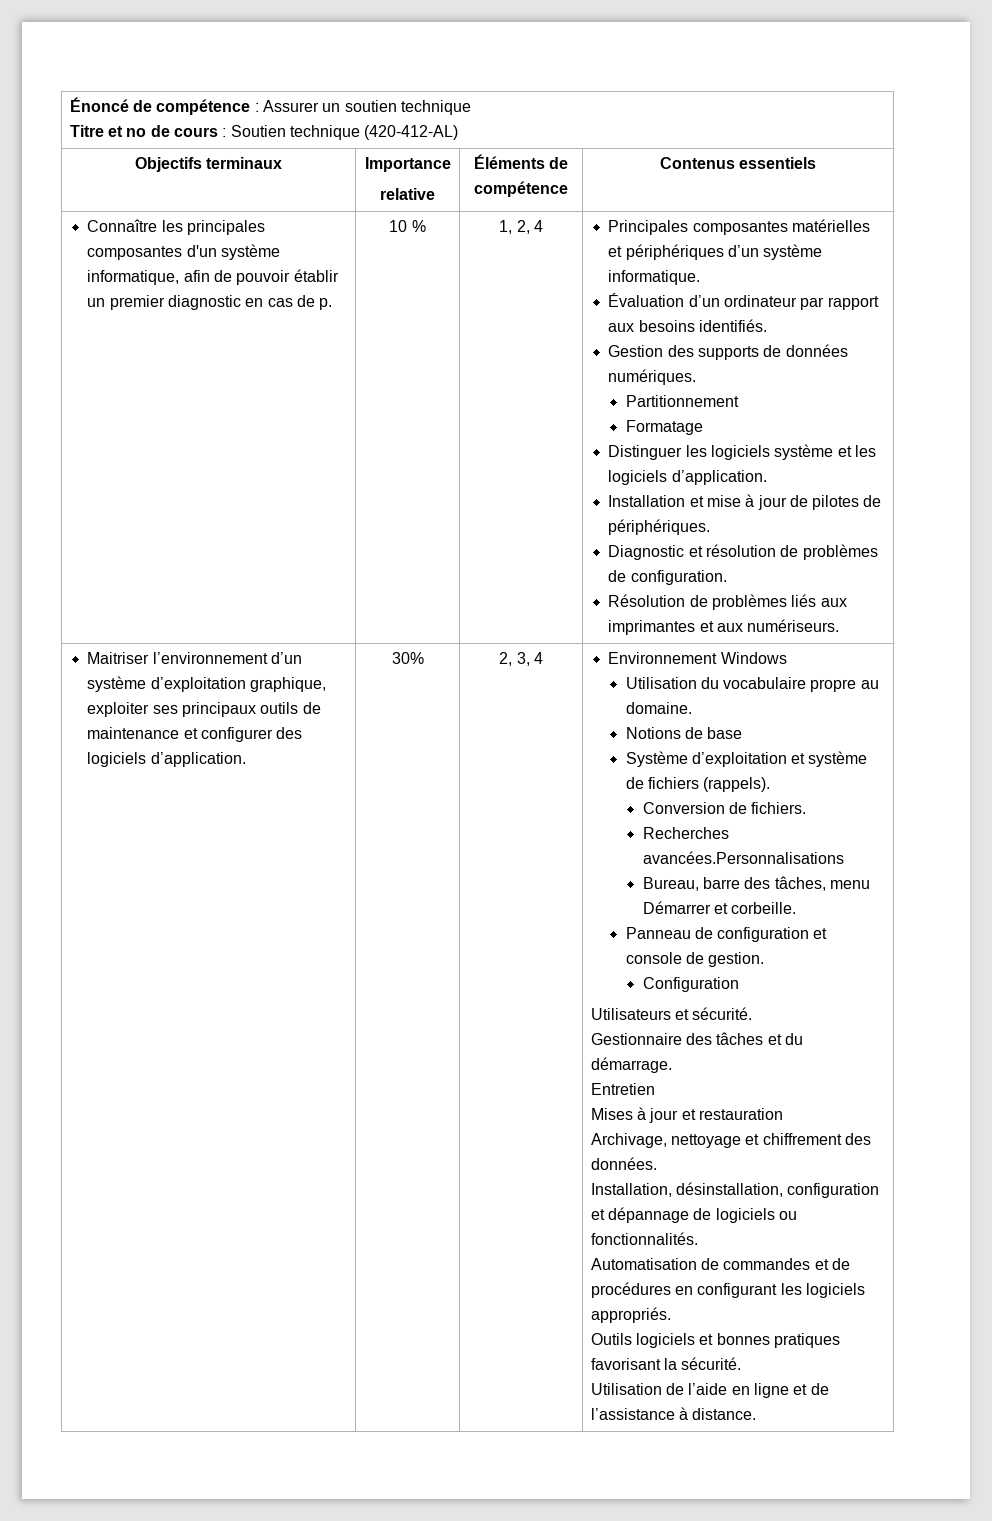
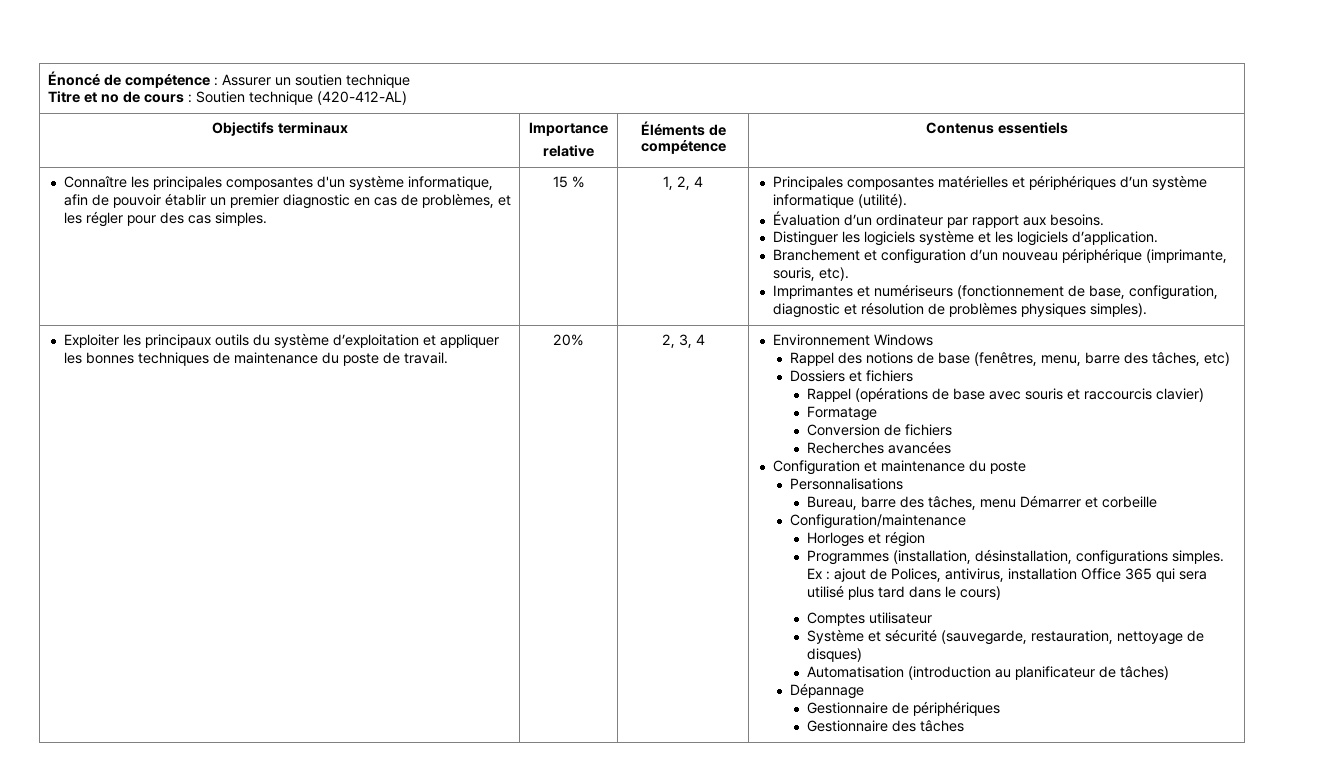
- Connaître les principales composantes d'un système informatique, afin de pouvoir établir un premier diagnostic en cas de p. | 10 %
+ Connaître les principales composantes d'un système informatique, afin de pouvoir établir un premier diagnostic en cas de problèmes, et les régler pour des cas simples. | 15 %
- Principales composantes matérielles et périphériques d’un système informatique.
+ Principales composantes matérielles et périphériques d’un système informatique (utilité).
- Évaluation d’un ordinateur par rapport aux besoins identifiés.
- Gestion des supports de données numériques.
- Partitionnement
- Formatage
+ Évaluation d’un ordinateur par rapport aux besoins.
- Installation et mise à jour de pilotes de périphériques.
- Diagnostic et résolution de problèmes de configuration.
- Résolution de problèmes liés aux imprimantes et aux numériseurs.
- Maitriser l’environnement d’un système d’exploitation graphique, exploiter ses principaux outils de maintenance et configurer des logiciels d’application. | 30%
+ Branchement et configuration d’un nouveau périphérique (imprimante, souris, etc).
+ Imprimantes et numériseurs (fonctionnement de base, configuration, diagnostic et résolution de problèmes physiques simples).
+ Exploiter les principaux outils du système d’exploitation et appliquer les bonnes techniques de maintenance du poste de travail. | 20%
- Utilisation du vocabulaire propre au domaine.
- Notions de base
- Système d’exploitation et système de fichiers (rappels).
+ Rappel des notions de base (fenêtres, menu, barre des tâches, etc)
+ Dossiers et fichiers
+ Rappel (opérations de base avec souris et raccourcis clavier)
+ Formatage
- Conversion de fichiers.
+ Conversion de fichiers
- Recherches avancées.Personnalisations
+ Recherches avancées
+ Configuration et maintenance du poste
+ Personnalisations
- Bureau, barre des tâches, menu Démarrer et corbeille.
- Panneau de configuration et console de gestion.
- Configuration
- Utilisateurs et sécurité.
- Gestionnaire des tâches et du démarrage.
- Entretien
- Mises à jour et restauration
- Archivage, nettoyage et chiffrement des données.
- Installation, désinstallation, configuration et dépannage de logiciels ou fonctionnalités.
- Automatisation de commandes et de procédures en configurant les logiciels appropriés.
- Outils logiciels et bonnes pratiques favorisant la sécurité.
- Utilisation de l’aide en ligne et de l’assistance à distance.
+ Bureau, barre des tâches, menu Démarrer et corbeille
+ Configuration/maintenance
+ Horloges et région
+ Programmes (installation, désinstallation, configurations simples. Ex : ajout de Polices, antivirus, installation Office 365 qui sera utilisé plus tard dans le cours)
+ Comptes utilisateur
+ Système et sécurité (sauvegarde, restauration, nettoyage de disques)
+ Automatisation (introduction au planificateur de tâches)
+ Dépannage
+ Gestionnaire de périphériques
+ Gestionnaire des tâches

